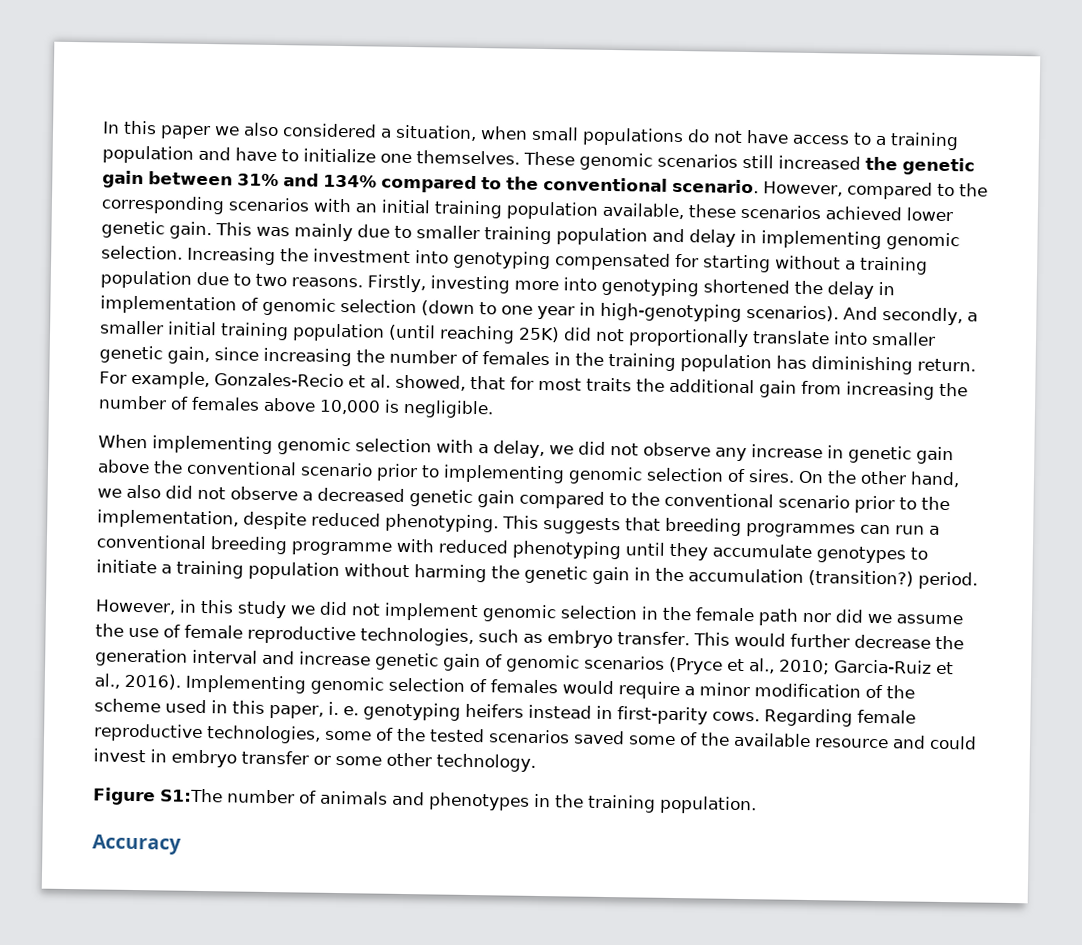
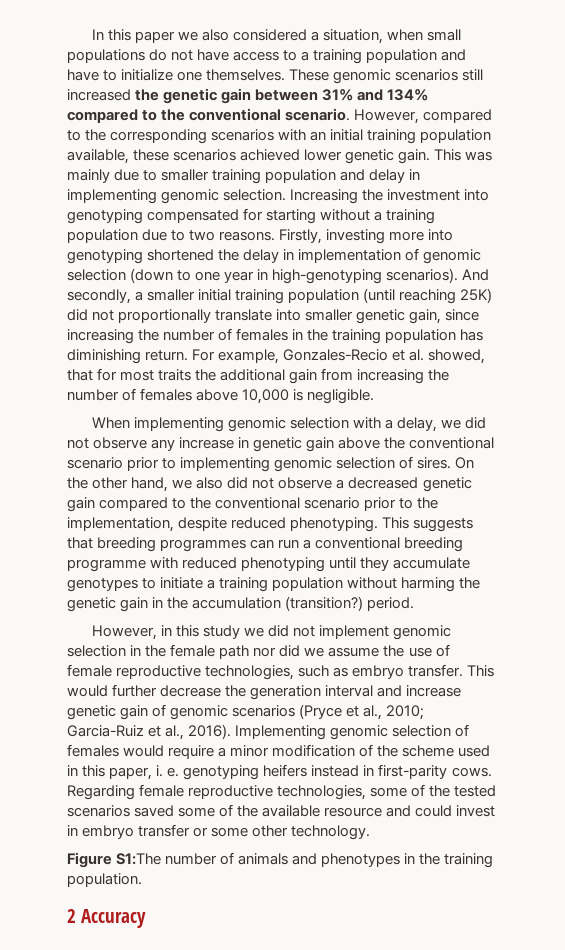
- Accuracy
+ 2 Accuracy

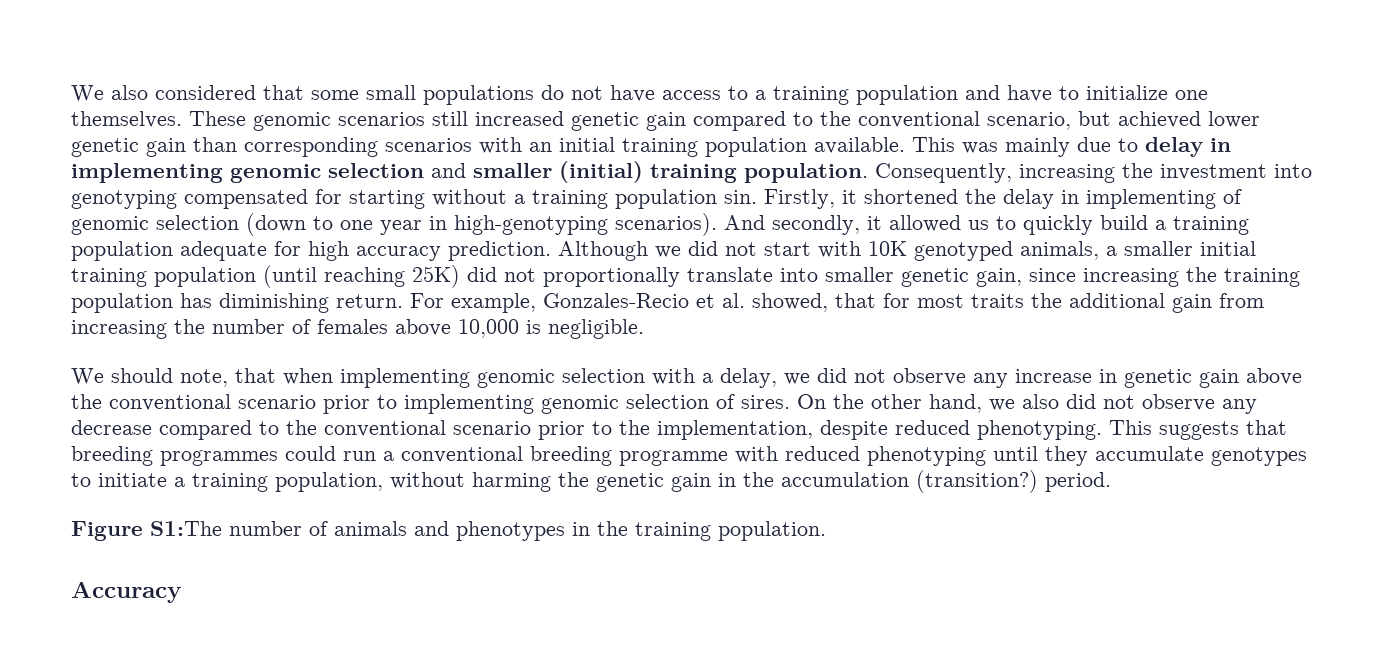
- In this paper we also considered a situation, when small populations do not have access to a training population and have to initialize one themselves.
+ We also considered that some small populations do not have access to a training population and have to initialize one themselves.
- These genomic scenarios still increased the genetic gain between 31% and 134% compared to the conventional scenario. However, compared to the corresponding scenarios with an initial training population available, these scenarios achieved lower genetic gain.
+ These genomic scenarios still increased genetic gain compared to the conventional scenario, but achieved lower genetic gain than corresponding scenarios with an initial training population available.
- This was mainly due to smaller training population and delay in implementing genomic selection. Increasing the investment into genotyping compensated for starting without a training population due to two reasons. Firstly, investing more into genotyping shortened the delay in implementation of genomic selection (down to one year in high-genotyping scenarios).
+ This was mainly due to delay in implementing genomic selection and smaller (initial) training population. Consequently, increasing the investment into genotyping compensated for starting without a training population sin. Firstly, it shortened the delay in implementing of genomic selection (down to one year in high-genotyping scenarios).
- And secondly, a smaller initial training population (until reaching 25K) did not proportionally translate into smaller genetic gain, since increasing the number of females in the training population has diminishing return.
+ And secondly, it allowed us to quickly build a training population adequate for high accuracy prediction. Although we did not start with 10K genotyped animals, a smaller initial training population (until reaching 25K) did not proportionally translate into smaller genetic gain, since increasing the training population has diminishing return.
- When implementing genomic selection with a delay, we did not observe any increase in genetic gain above the conventional scenario prior to implementing genomic selection of sires.
+ We should note, that when implementing genomic selection with a delay, we did not observe any increase in genetic gain above the conventional scenario prior to implementing genomic selection of sires.
- On the other hand, we also did not observe a decreased genetic gain compared to the conventional scenario prior to the implementation, despite reduced phenotyping.
+ On the other hand, we also did not observe any decrease compared to the conventional scenario prior to the implementation, despite reduced phenotyping.
- This suggests that breeding programmes can run a conventional breeding programme with reduced phenotyping until they accumulate genotypes to initiate a training population without harming the genetic gain in the accumulation (transition?) period.
+ This suggests that breeding programmes could run a conventional breeding programme with reduced phenotyping until they accumulate genotypes to initiate a training population, without harming the genetic gain in the accumulation (transition?) period.
- However, in this study we did not implement genomic selection in the female path nor did we assume the use of female reproductive technologies, such as embryo transfer. This would further decrease the generation interval and increase genetic gain of genomic scenarios (Pryce et al., 2010; Garcia-Ruiz et al., 2016). Implementing genomic selection of females would require a minor modification of the scheme used in this paper, i. e. genotyping heifers instead in first-parity cows. Regarding female reproductive technologies, some of the tested scenarios saved some of the available resource and could invest in embryo transfer or some other technology.
- 2 Accuracy
+ Accuracy

